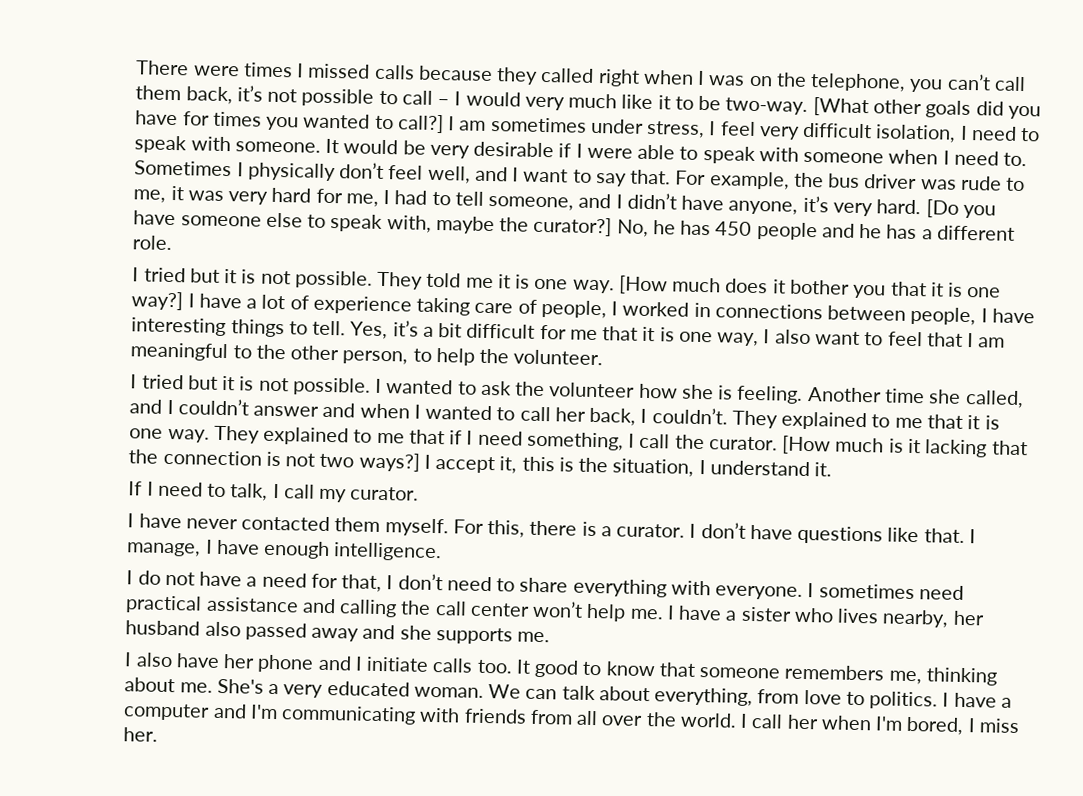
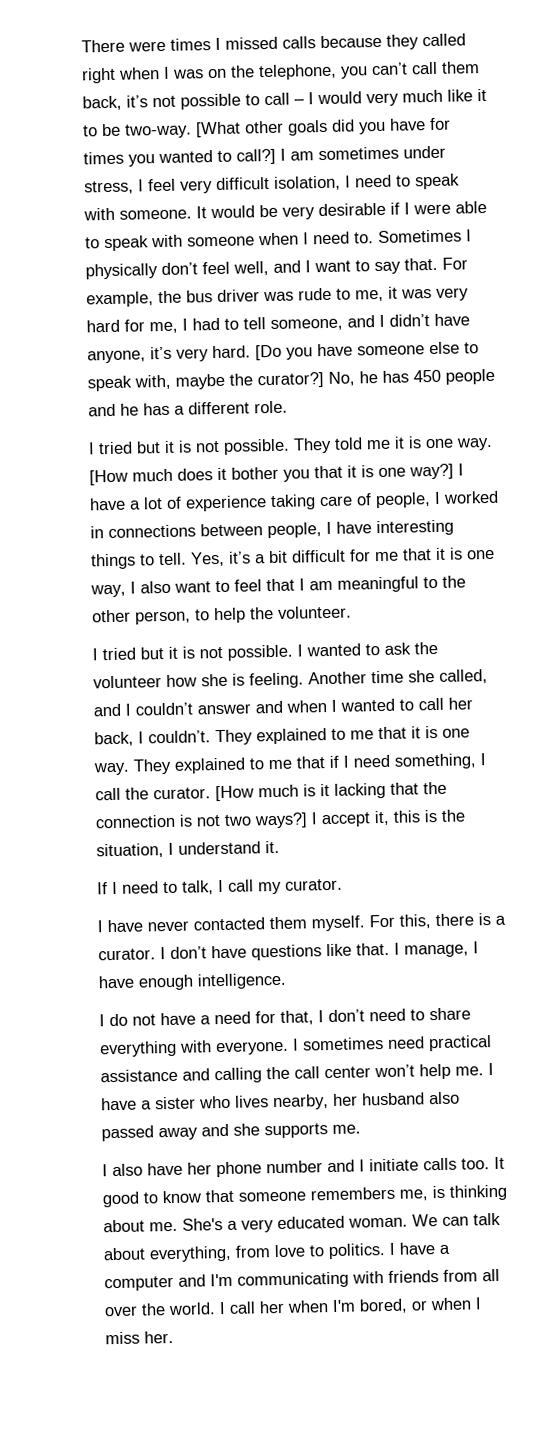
- I also have her phone and I initiate calls too.
+ I also have her phone number and I initiate calls too.
- It good to know that someone remembers me, thinking about me.
+ It good to know that someone remembers me, is thinking about me.
- I call her when I'm bored, I miss her.
+ I call her when I'm bored, or when I miss her.

